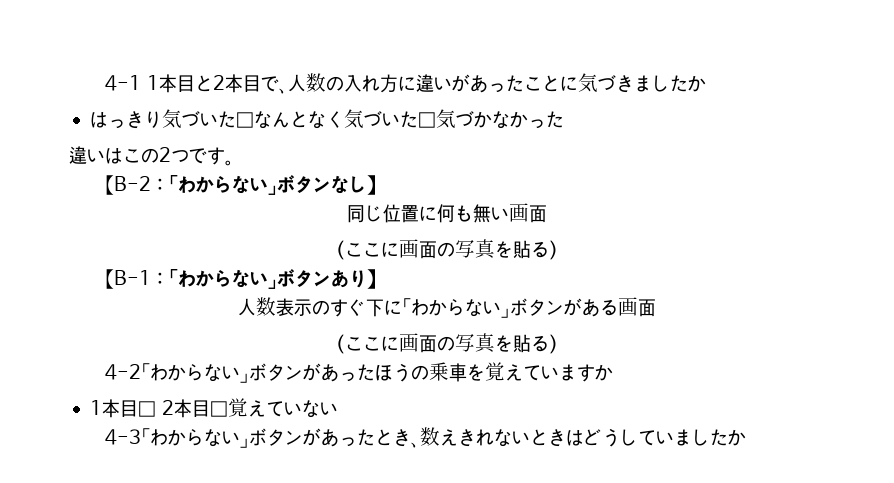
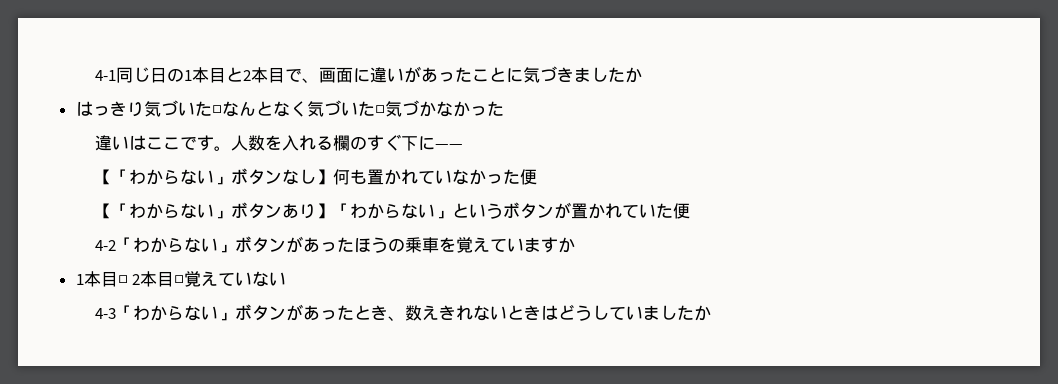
- 4-1 1本目と2本目で、人数の入れ方に違いがあったことに気づきましたか
+ 4-1同じ日の1本目と2本目で、画面に違いがあったことに気づきましたか
- 違いはこの2つです。
- 【B-2：「わからない」ボタンなし】
- 同じ位置に何も無い画面
- （ここに画面の写真を貼る）
- 【B-1：「わからない」ボタンあり】
- 人数表示のすぐ下に「わからない」ボタンがある画面
- （ここに画面の写真を貼る）
+ 違いはここです。人数を入れる欄のすぐ下に――
+ 【「わからない」ボタンなし】何も置かれていなかった便
+ 【「わからない」ボタンあり】「わからない」というボタンが置かれていた便

